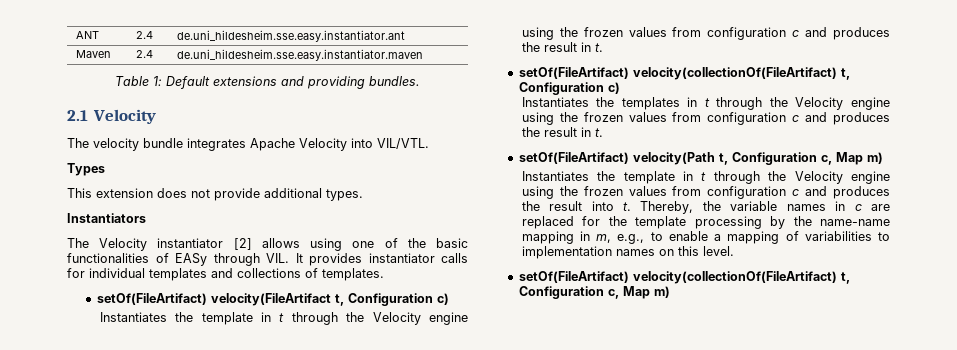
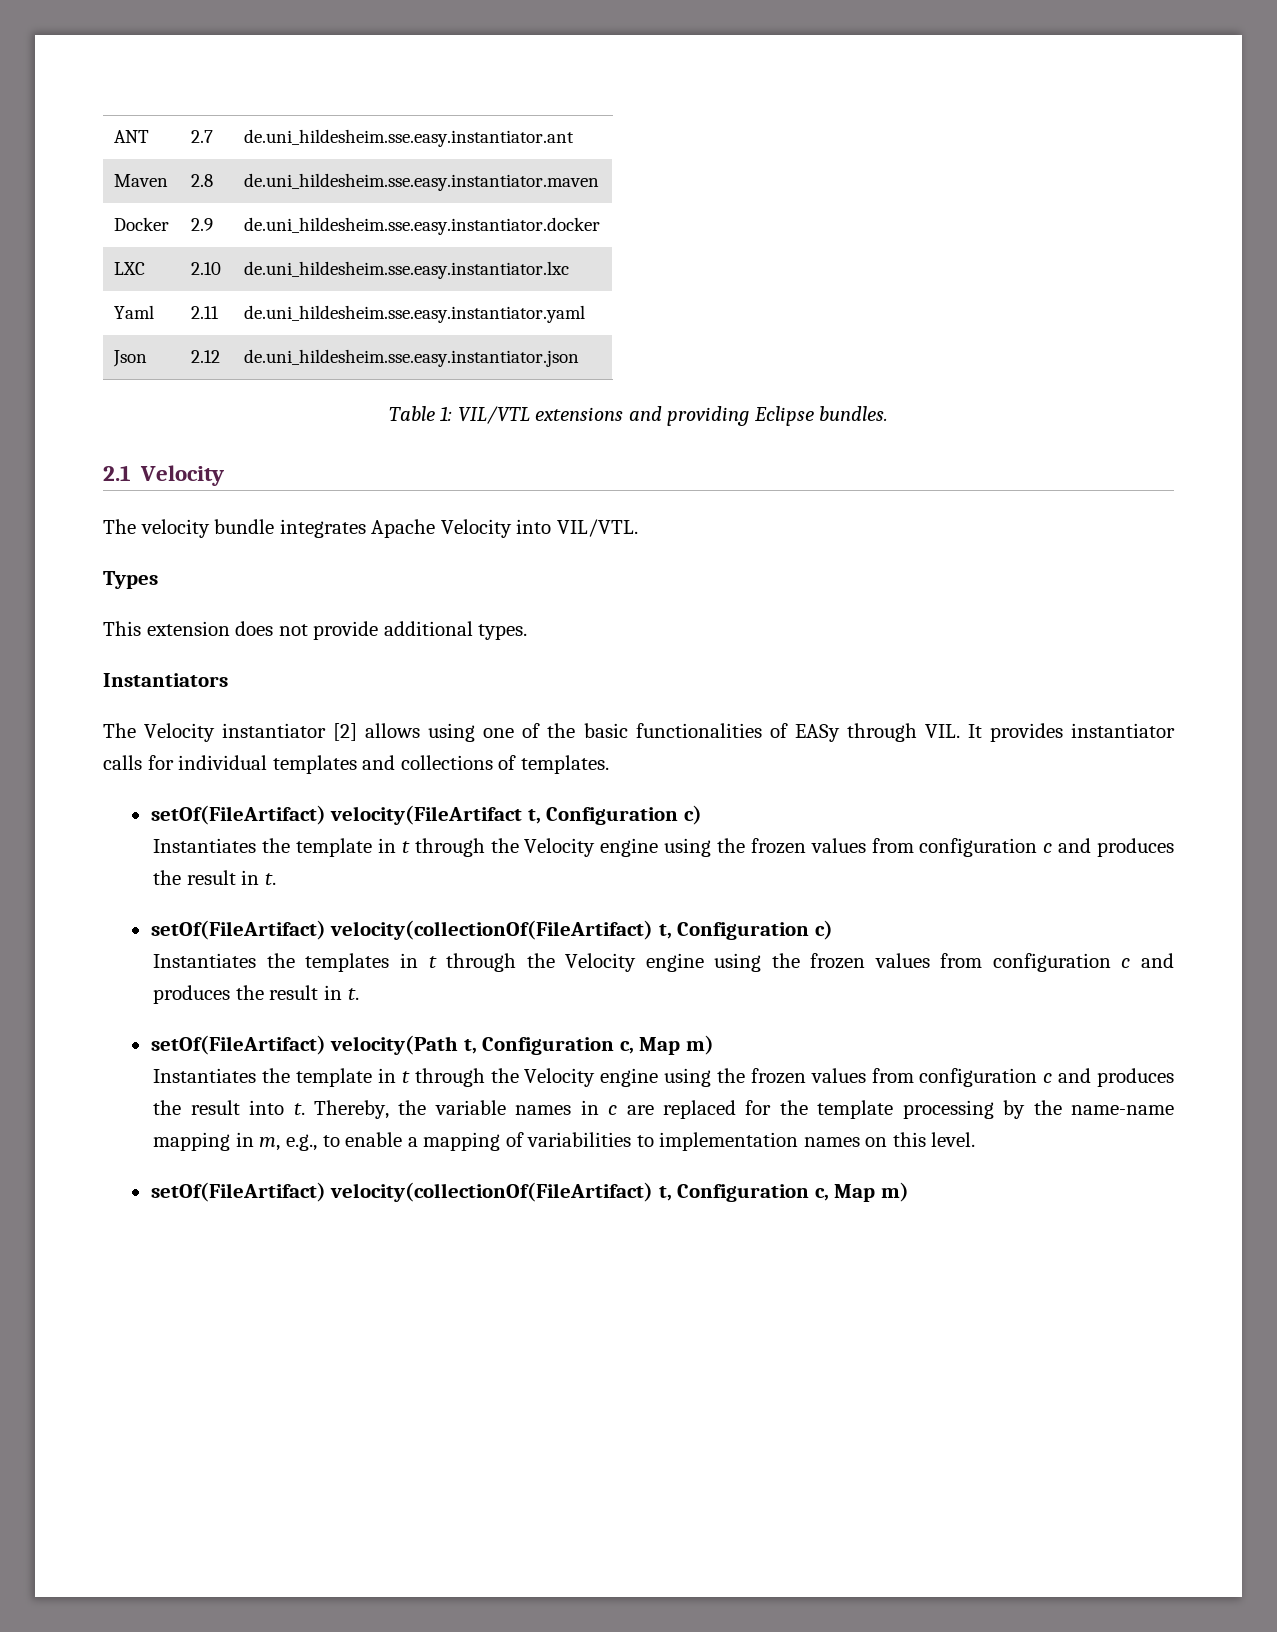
- ANT | 2.4 | de.uni_hildesheim.sse.easy.instantiator.ant
+ ANT | 2.7 | de.uni_hildesheim.sse.easy.instantiator.ant
- Maven | 2.4 | de.uni_hildesheim.sse.easy.instantiator.maven
+ Maven | 2.8 | de.uni_hildesheim.sse.easy.instantiator.maven
+ Docker | 2.9 | de.uni_hildesheim.sse.easy.instantiator.docker
+ LXC | 2.10 | de.uni_hildesheim.sse.easy.instantiator.lxc
+ Yaml | 2.11 | de.uni_hildesheim.sse.easy.instantiator.yaml
+ Json | 2.12 | de.uni_hildesheim.sse.easy.instantiator.json
- Table 1: Default extensions and providing bundles.
+ Table 1: VIL/VTL extensions and providing Eclipse bundles.

